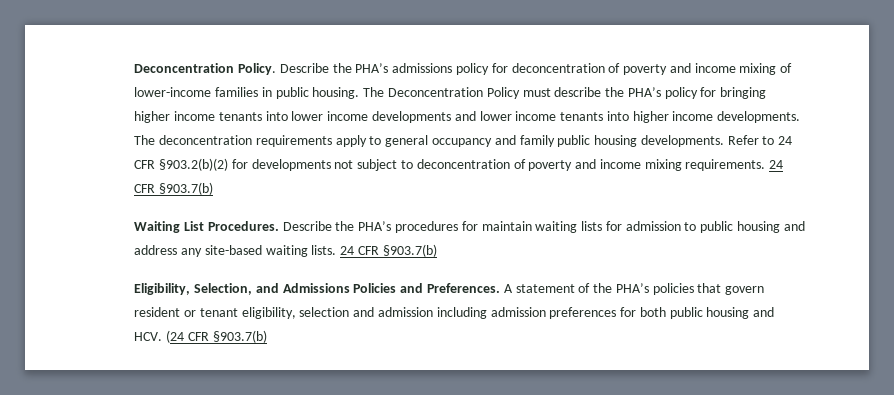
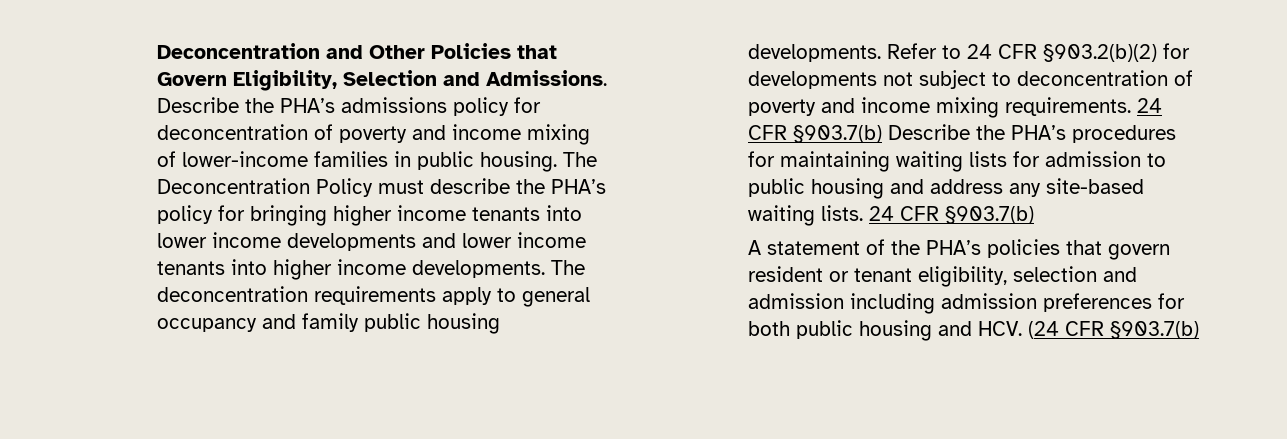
- Deconcentration Policy.
+ Deconcentration and Other Policies that Govern Eligibility, Selection and Admissions.
- Refer to 24 CFR §903.2(b)(2) for developments not subject to deconcentration of poverty and income mixing requirements. 24 CFR §903.7(b)
- Waiting List Procedures. Describe the PHA’s procedures for maintain waiting lists for admission to public housing and address any site-based waiting lists.
+ Refer to 24 CFR §903.2(b)(2) for developments not subject to deconcentration of poverty and income mixing requirements. 24 CFR §903.7(b) Describe the PHA’s procedures for maintaining waiting lists for admission to public housing and address any site-based waiting lists.
- Eligibility, Selection, and Admissions Policies and Preferences.

